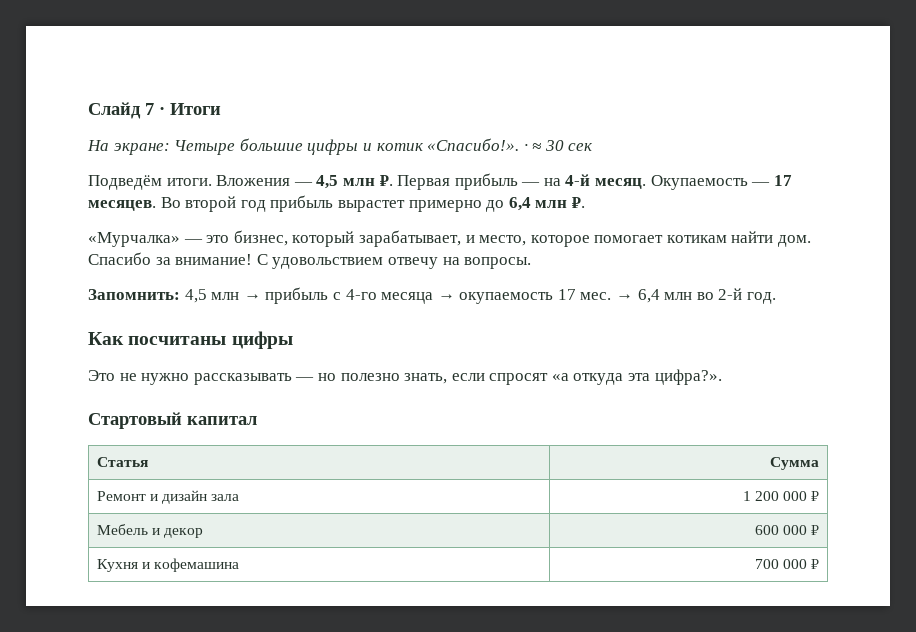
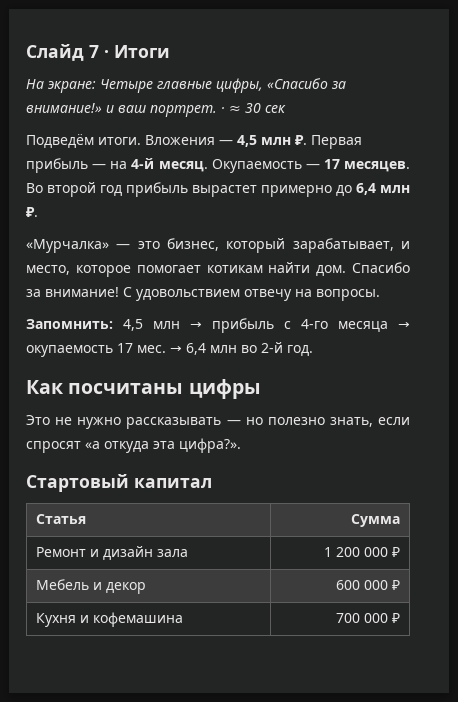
- На экране: Четыре большие цифры и котик «Спасибо!».
+ На экране: Четыре главные цифры, «Спасибо за внимание!» и ваш портрет.

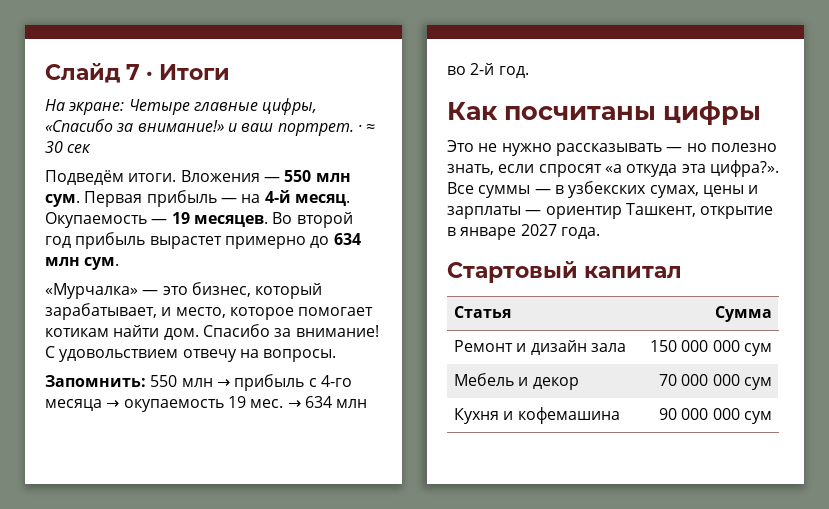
- Вложения — 4,5 млн ₽.
+ Вложения — 550 млн сум.
- Окупаемость — 17 месяцев.
+ Окупаемость — 19 месяцев.
- Во второй год прибыль вырастет примерно до 6,4 млн ₽.
+ Во второй год прибыль вырастет примерно до 634 млн сум.
- Запомнить: 4,5 млн → прибыль с 4-го месяца → окупаемость 17 мес.
+ Запомнить: 550 млн → прибыль с 4-го месяца → окупаемость 19 мес.
- → 6,4 млн во 2-й год.
+ → 634 млн во 2-й год.
+ Все суммы — в узбекских сумах, цены и зарплаты — ориентир Ташкент, открытие в январе 2027 года.
- Ремонт и дизайн зала | 1 200 000 ₽
+ Ремонт и дизайн зала | 150 000 000 сум
- Мебель и декор | 600 000 ₽
+ Мебель и декор | 70 000 000 сум
- Кухня и кофемашина | 700 000 ₽
+ Кухня и кофемашина | 90 000 000 сум

